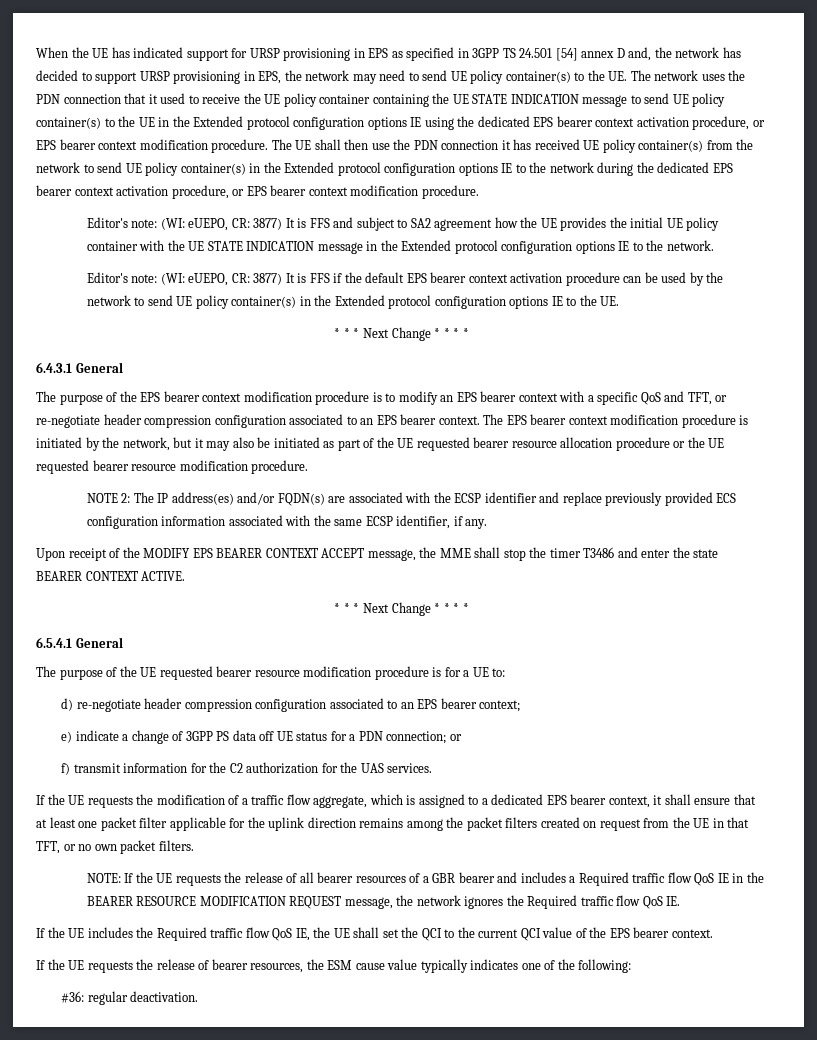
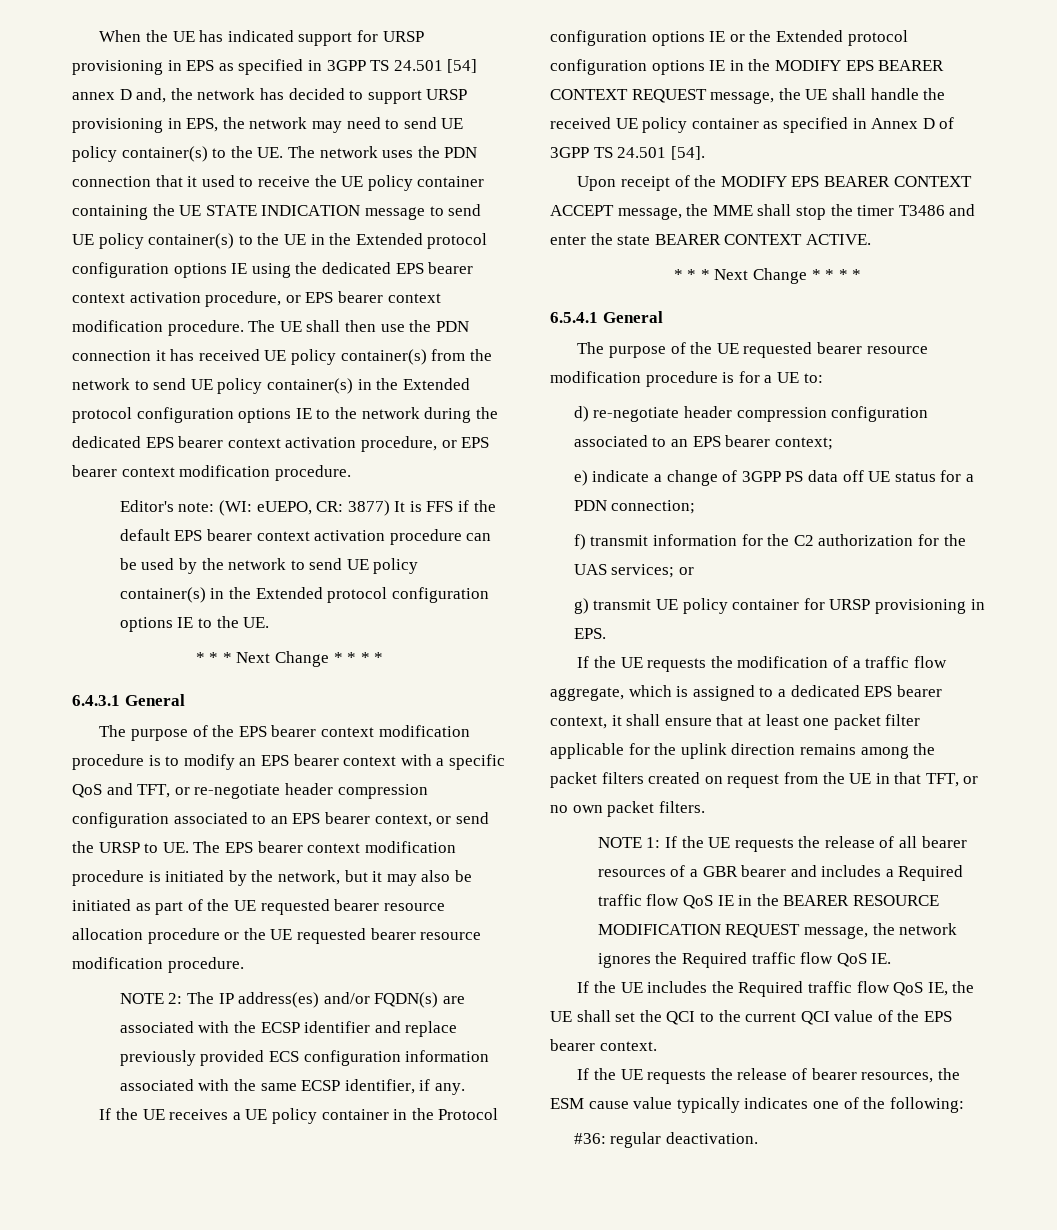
- Editor's note: (WI: eUEPO, CR: 3877) It is FFS and subject to SA2 agreement how the UE provides the initial UE policy container with the UE STATE INDICATION message in the Extended protocol configuration options IE to the network.
- The purpose of the EPS bearer context modification procedure is to modify an EPS bearer context with a specific QoS and TFT, or re-negotiate header compression configuration associated to an EPS bearer context. The EPS bearer context modification procedure is initiated by the network, but it may also be initiated as part of the UE requested bearer resource allocation procedure or the UE requested bearer resource modification procedure.
+ The purpose of the EPS bearer context modification procedure is to modify an EPS bearer context with a specific QoS and TFT, or re-negotiate header compression configuration associated to an EPS bearer context, or send the URSP to UE. The EPS bearer context modification procedure is initiated by the network, but it may also be initiated as part of the UE requested bearer resource allocation procedure or the UE requested bearer resource modification procedure.
+ If the UE receives a UE policy container in the Protocol configuration options IE or the Extended protocol configuration options IE in the MODIFY EPS BEARER CONTEXT REQUEST message, the UE shall handle the received UE policy container as specified in Annex D of 3GPP TS 24.501 [54].
- e) indicate a change of 3GPP PS data off UE status for a PDN connection; or
+ e) indicate a change of 3GPP PS data off UE status for a PDN connection;
- f) transmit information for the C2 authorization for the UAS services.
+ f) transmit information for the C2 authorization for the UAS services; or
+ g) transmit UE policy container for URSP provisioning in EPS.
- NOTE: If the UE requests the release of all bearer resources of a GBR bearer and includes a Required traffic flow QoS IE in the BEARER RESOURCE MODIFICATION REQUEST message, the network ignores the Required traffic flow QoS IE.
+ NOTE 1: If the UE requests the release of all bearer resources of a GBR bearer and includes a Required traffic flow QoS IE in the BEARER RESOURCE MODIFICATION REQUEST message, the network ignores the Required traffic flow QoS IE.

